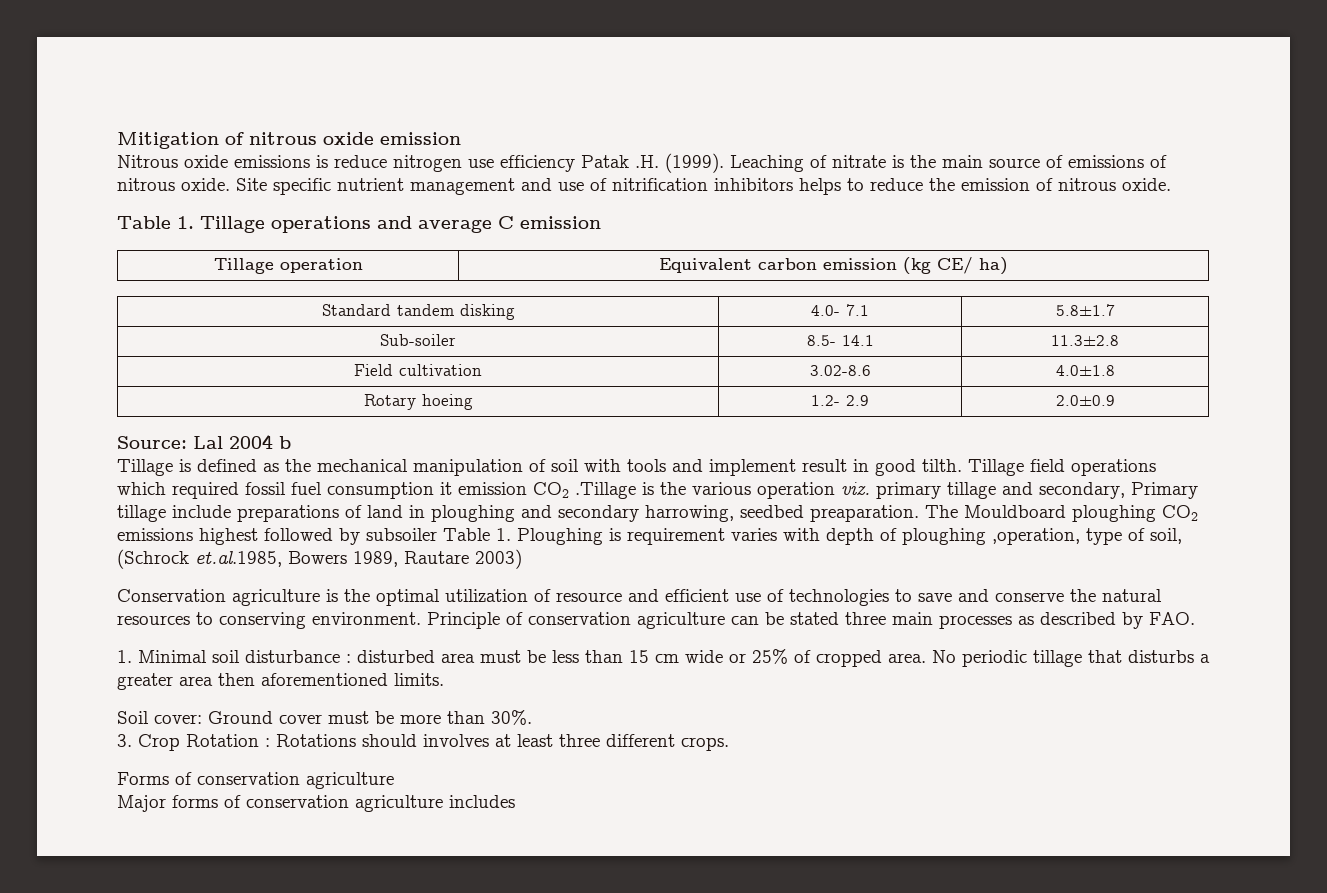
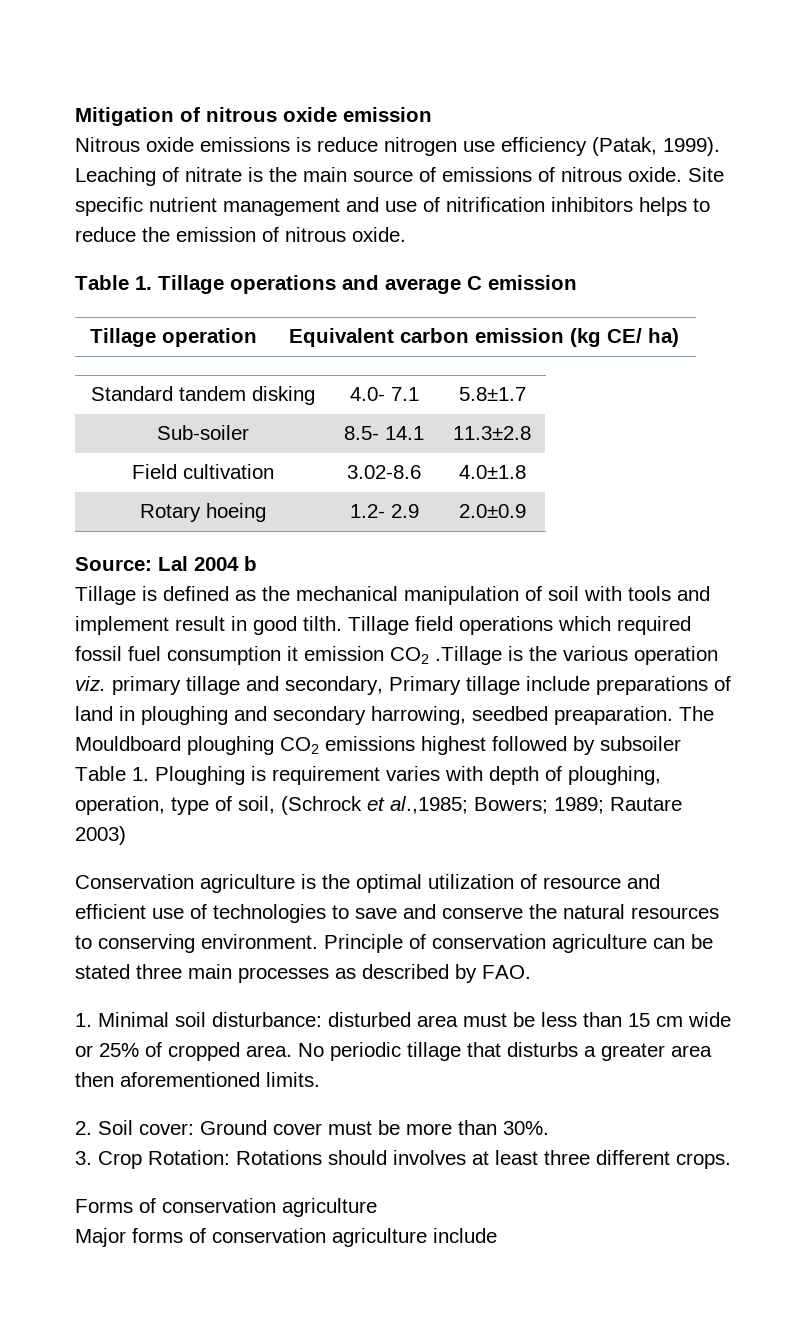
- Nitrous oxide emissions is reduce nitrogen use efficiency Patak .H. (1999).
+ Nitrous oxide emissions is reduce nitrogen use efficiency (Patak, 1999).
- The Mouldboard ploughing CO2 emissions highest followed by subsoiler Table 1. Ploughing is requirement varies with depth of ploughing ,operation, type of soil, (Schrock et.al.1985, Bowers 1989, Rautare 2003)
+ The Mouldboard ploughing CO2 emissions highest followed by subsoiler Table 1. Ploughing is requirement varies with depth of ploughing, operation, type of soil, (Schrock et al.,1985; Bowers; 1989; Rautare 2003)
- 1. Minimal soil disturbance : disturbed area must be less than 15 cm wide or 25% of cropped area.
+ 1. Minimal soil disturbance: disturbed area must be less than 15 cm wide or 25% of cropped area.
- Soil cover: Ground cover must be more than 30%.
+ 2. Soil cover: Ground cover must be more than 30%.
- 3. Crop Rotation : Rotations should involves at least three different crops.
+ 3. Crop Rotation: Rotations should involves at least three different crops.
- Major forms of conservation agriculture includes
+ Major forms of conservation agriculture include

